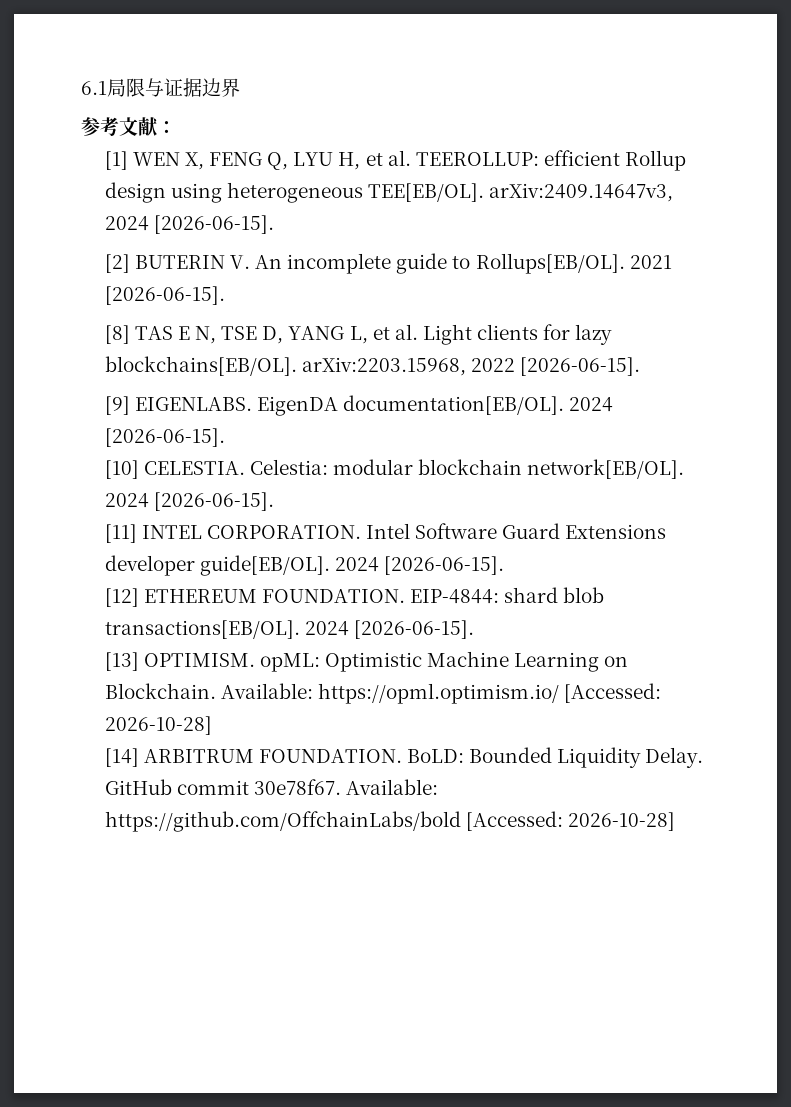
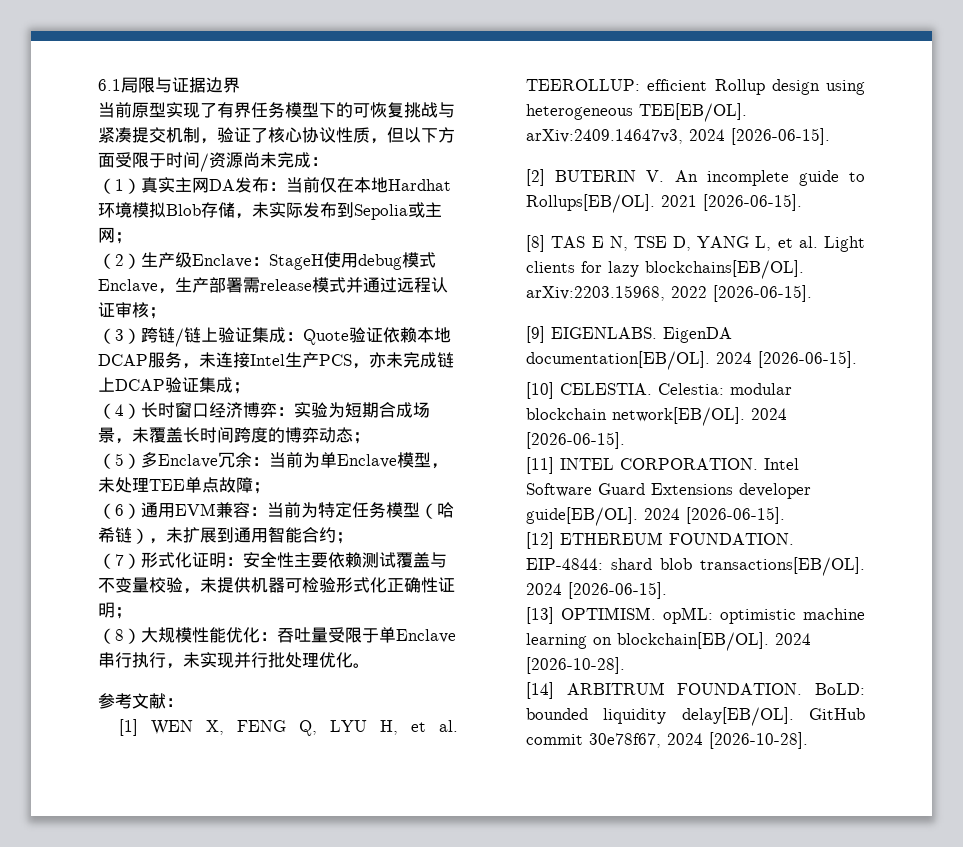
+ 当前原型实现了有界任务模型下的可恢复挑战与紧凑提交机制，验证了核心协议性质，但以下方面受限于时间/资源尚未完成：
+ （1）真实主网DA发布：当前仅在本地Hardhat环境模拟Blob存储，未实际发布到Sepolia或主网；
+ （2）生产级Enclave：StageH使用debug模式Enclave，生产部署需release模式并通过远程认证审核；
+ （3）跨链/链上验证集成：Quote验证依赖本地DCAP服务，未连接Intel生产PCS，亦未完成链上DCAP验证集成；
+ （4）长时窗口经济博弈：实验为短期合成场景，未覆盖长时间跨度的博弈动态；
+ （5）多Enclave冗余：当前为单Enclave模型，未处理TEE单点故障；
+ （6）通用EVM兼容：当前为特定任务模型（哈希链），未扩展到通用智能合约；
+ （7）形式化证明：安全性主要依赖测试覆盖与不变量校验，未提供机器可检验形式化正确性证明；
+ （8）大规模性能优化：吞吐量受限于单Enclave串行执行，未实现并行批处理优化。
- [13] OPTIMISM. opML: Optimistic Machine Learning on Blockchain. Available: https://opml.optimism.io/ [Accessed: 2026-10-28]
- [14] ARBITRUM FOUNDATION. BoLD: Bounded Liquidity Delay. GitHub commit 30e78f67. Available: https://github.com/OffchainLabs/bold [Accessed: 2026-10-28]
+ [13] OPTIMISM. opML: optimistic machine learning on blockchain[EB/OL]. 2024 [2026-10-28].
+ [14] ARBITRUM FOUNDATION. BoLD: bounded liquidity delay[EB/OL]. GitHub commit 30e78f67, 2024 [2026-10-28].

